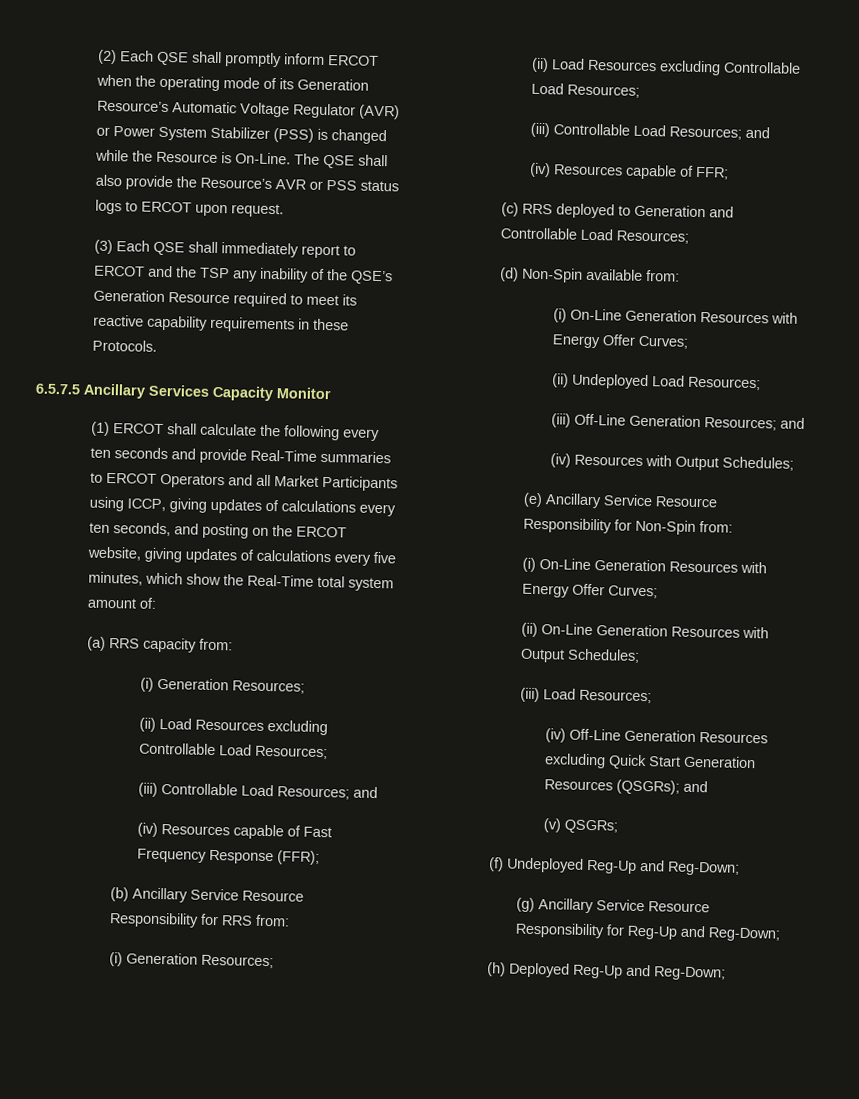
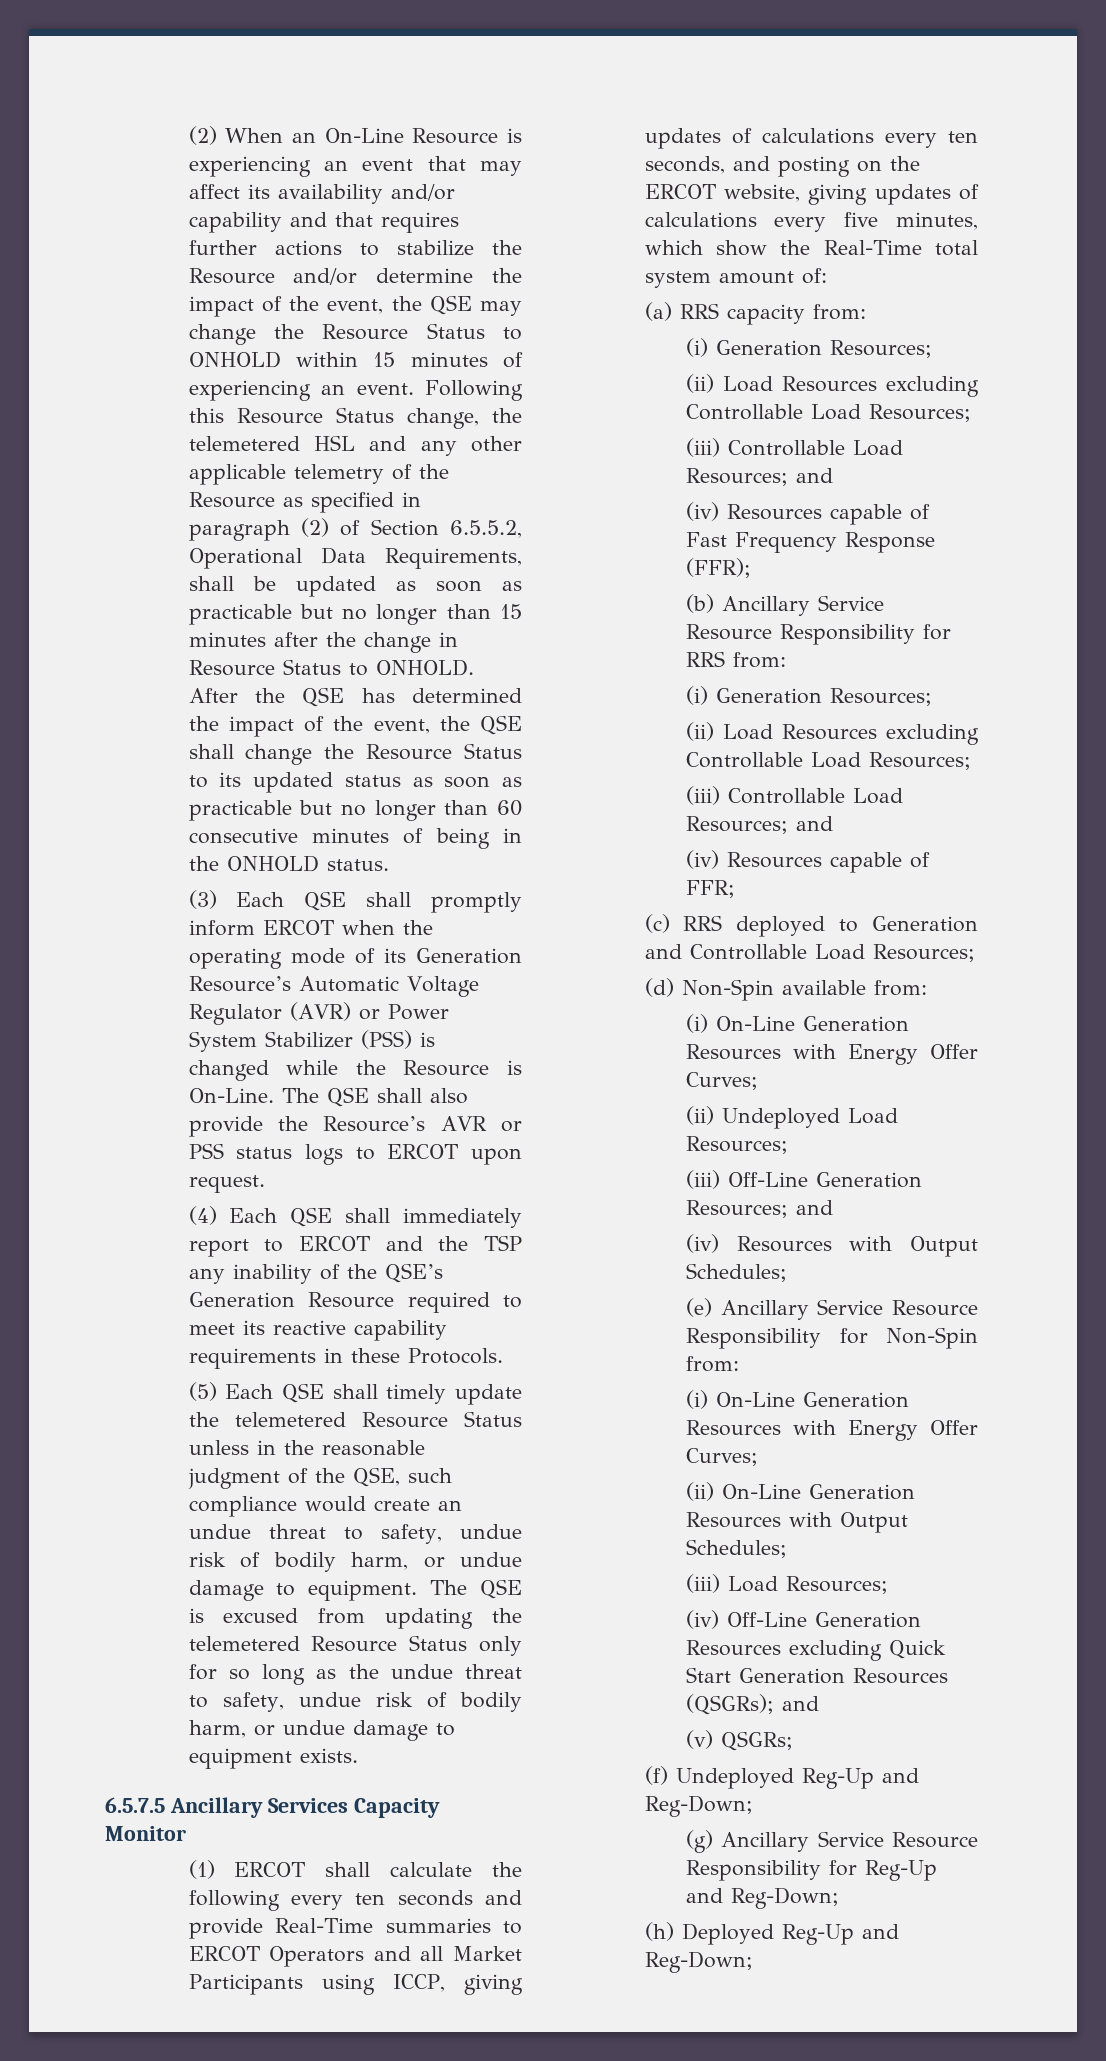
- (2) Each QSE shall promptly inform ERCOT when the operating mode of its Generation Resource’s Automatic Voltage Regulator (AVR) or Power System Stabilizer (PSS) is changed while the Resource is On-Line.
+ (2) When an On-Line Resource is experiencing an event that may affect its availability and/or capability and that requires further actions to stabilize the Resource and/or determine the impact of the event, the QSE may change the Resource Status to ONHOLD within 15 minutes of experiencing an event. Following this Resource Status change, the telemetered HSL and any other applicable telemetry of the Resource as specified in paragraph (2) of Section 6.5.5.2, Operational Data Requirements, shall be updated as soon as practicable but no longer than 15 minutes after the change in Resource Status to ONHOLD. After the QSE has determined the impact of the event, the QSE shall change the Resource Status to its updated status as soon as practicable but no longer than 60 consecutive minutes of being in the ONHOLD status.
+ (3) Each QSE shall promptly inform ERCOT when the operating mode of its Generation Resource’s Automatic Voltage Regulator (AVR) or Power System Stabilizer (PSS) is changed while the Resource is On-Line.
- (3) Each QSE shall immediately report to ERCOT and the TSP any inability of the QSE’s Generation Resource required to meet its reactive capability requirements in these Protocols.
+ (4) Each QSE shall immediately report to ERCOT and the TSP any inability of the QSE’s Generation Resource required to meet its reactive capability requirements in these Protocols.
+ (5) Each QSE shall timely update the telemetered Resource Status unless in the reasonable judgment of the QSE, such compliance would create an undue threat to safety, undue risk of bodily harm, or undue damage to equipment. The QSE is excused from updating the telemetered Resource Status only for so long as the undue threat to safety, undue risk of bodily harm, or undue damage to equipment exists.

